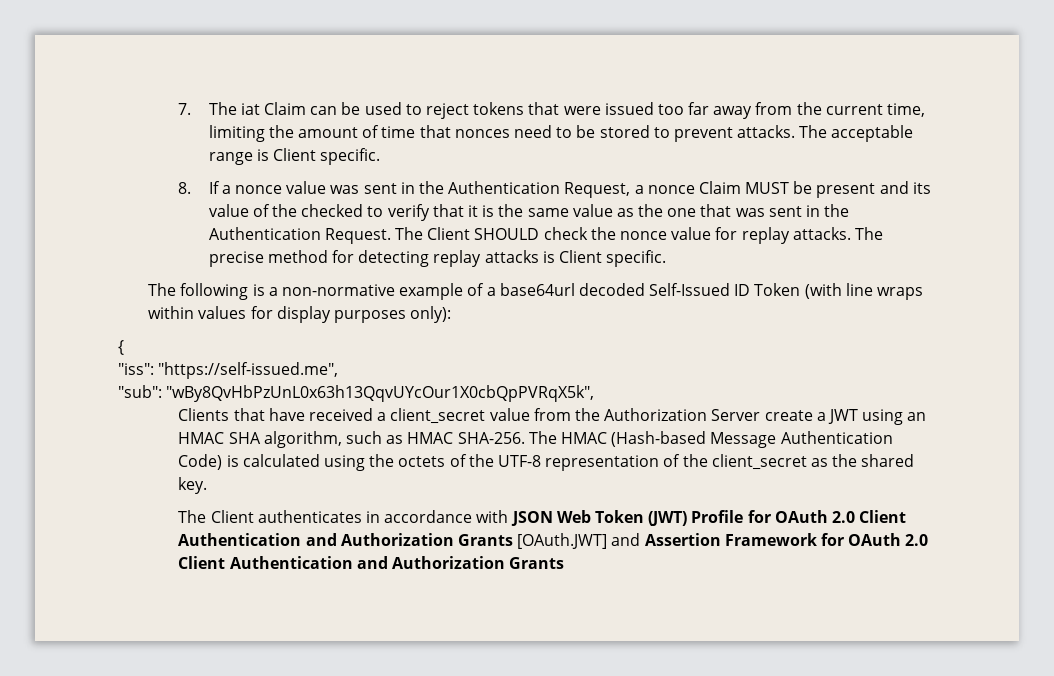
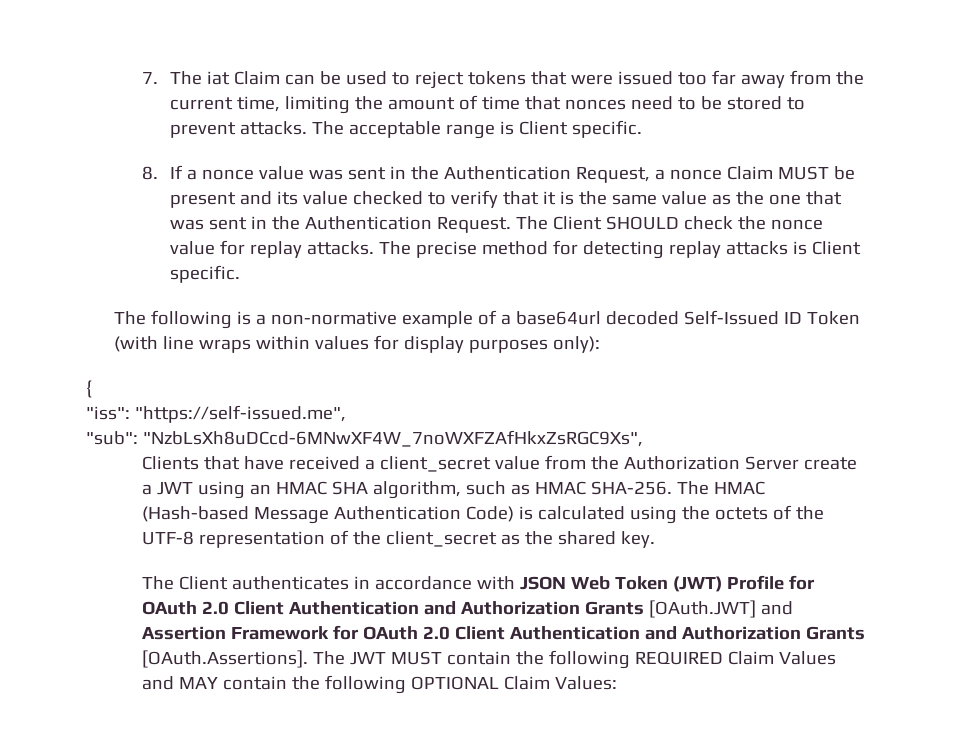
- 8. If a nonce value was sent in the Authentication Request, a nonce Claim MUST be present and its value of the checked to verify that it is the same value as the one that was sent in the Authentication Request.
+ 8. If a nonce value was sent in the Authentication Request, a nonce Claim MUST be present and its value checked to verify that it is the same value as the one that was sent in the Authentication Request.
- "sub": "wBy8QvHbPzUnL0x63h13QqvUYcOur1X0cbQpPVRqX5k",
+ "sub": "NzbLsXh8uDCcd-6MNwXF4W_7noWXFZAfHkxZsRGC9Xs",
- The Client authenticates in accordance with JSON Web Token (JWT) Profile for OAuth 2.0 Client Authentication and Authorization Grants [OAuth.JWT] and Assertion Framework for OAuth 2.0 Client Authentication and Authorization Grants
+ The Client authenticates in accordance with JSON Web Token (JWT) Profile for OAuth 2.0 Client Authentication and Authorization Grants [OAuth.JWT] and Assertion Framework for OAuth 2.0 Client Authentication and Authorization Grants [OAuth.Assertions]. The JWT MUST contain the following REQUIRED Claim Values and MAY contain the following OPTIONAL Claim Values:

